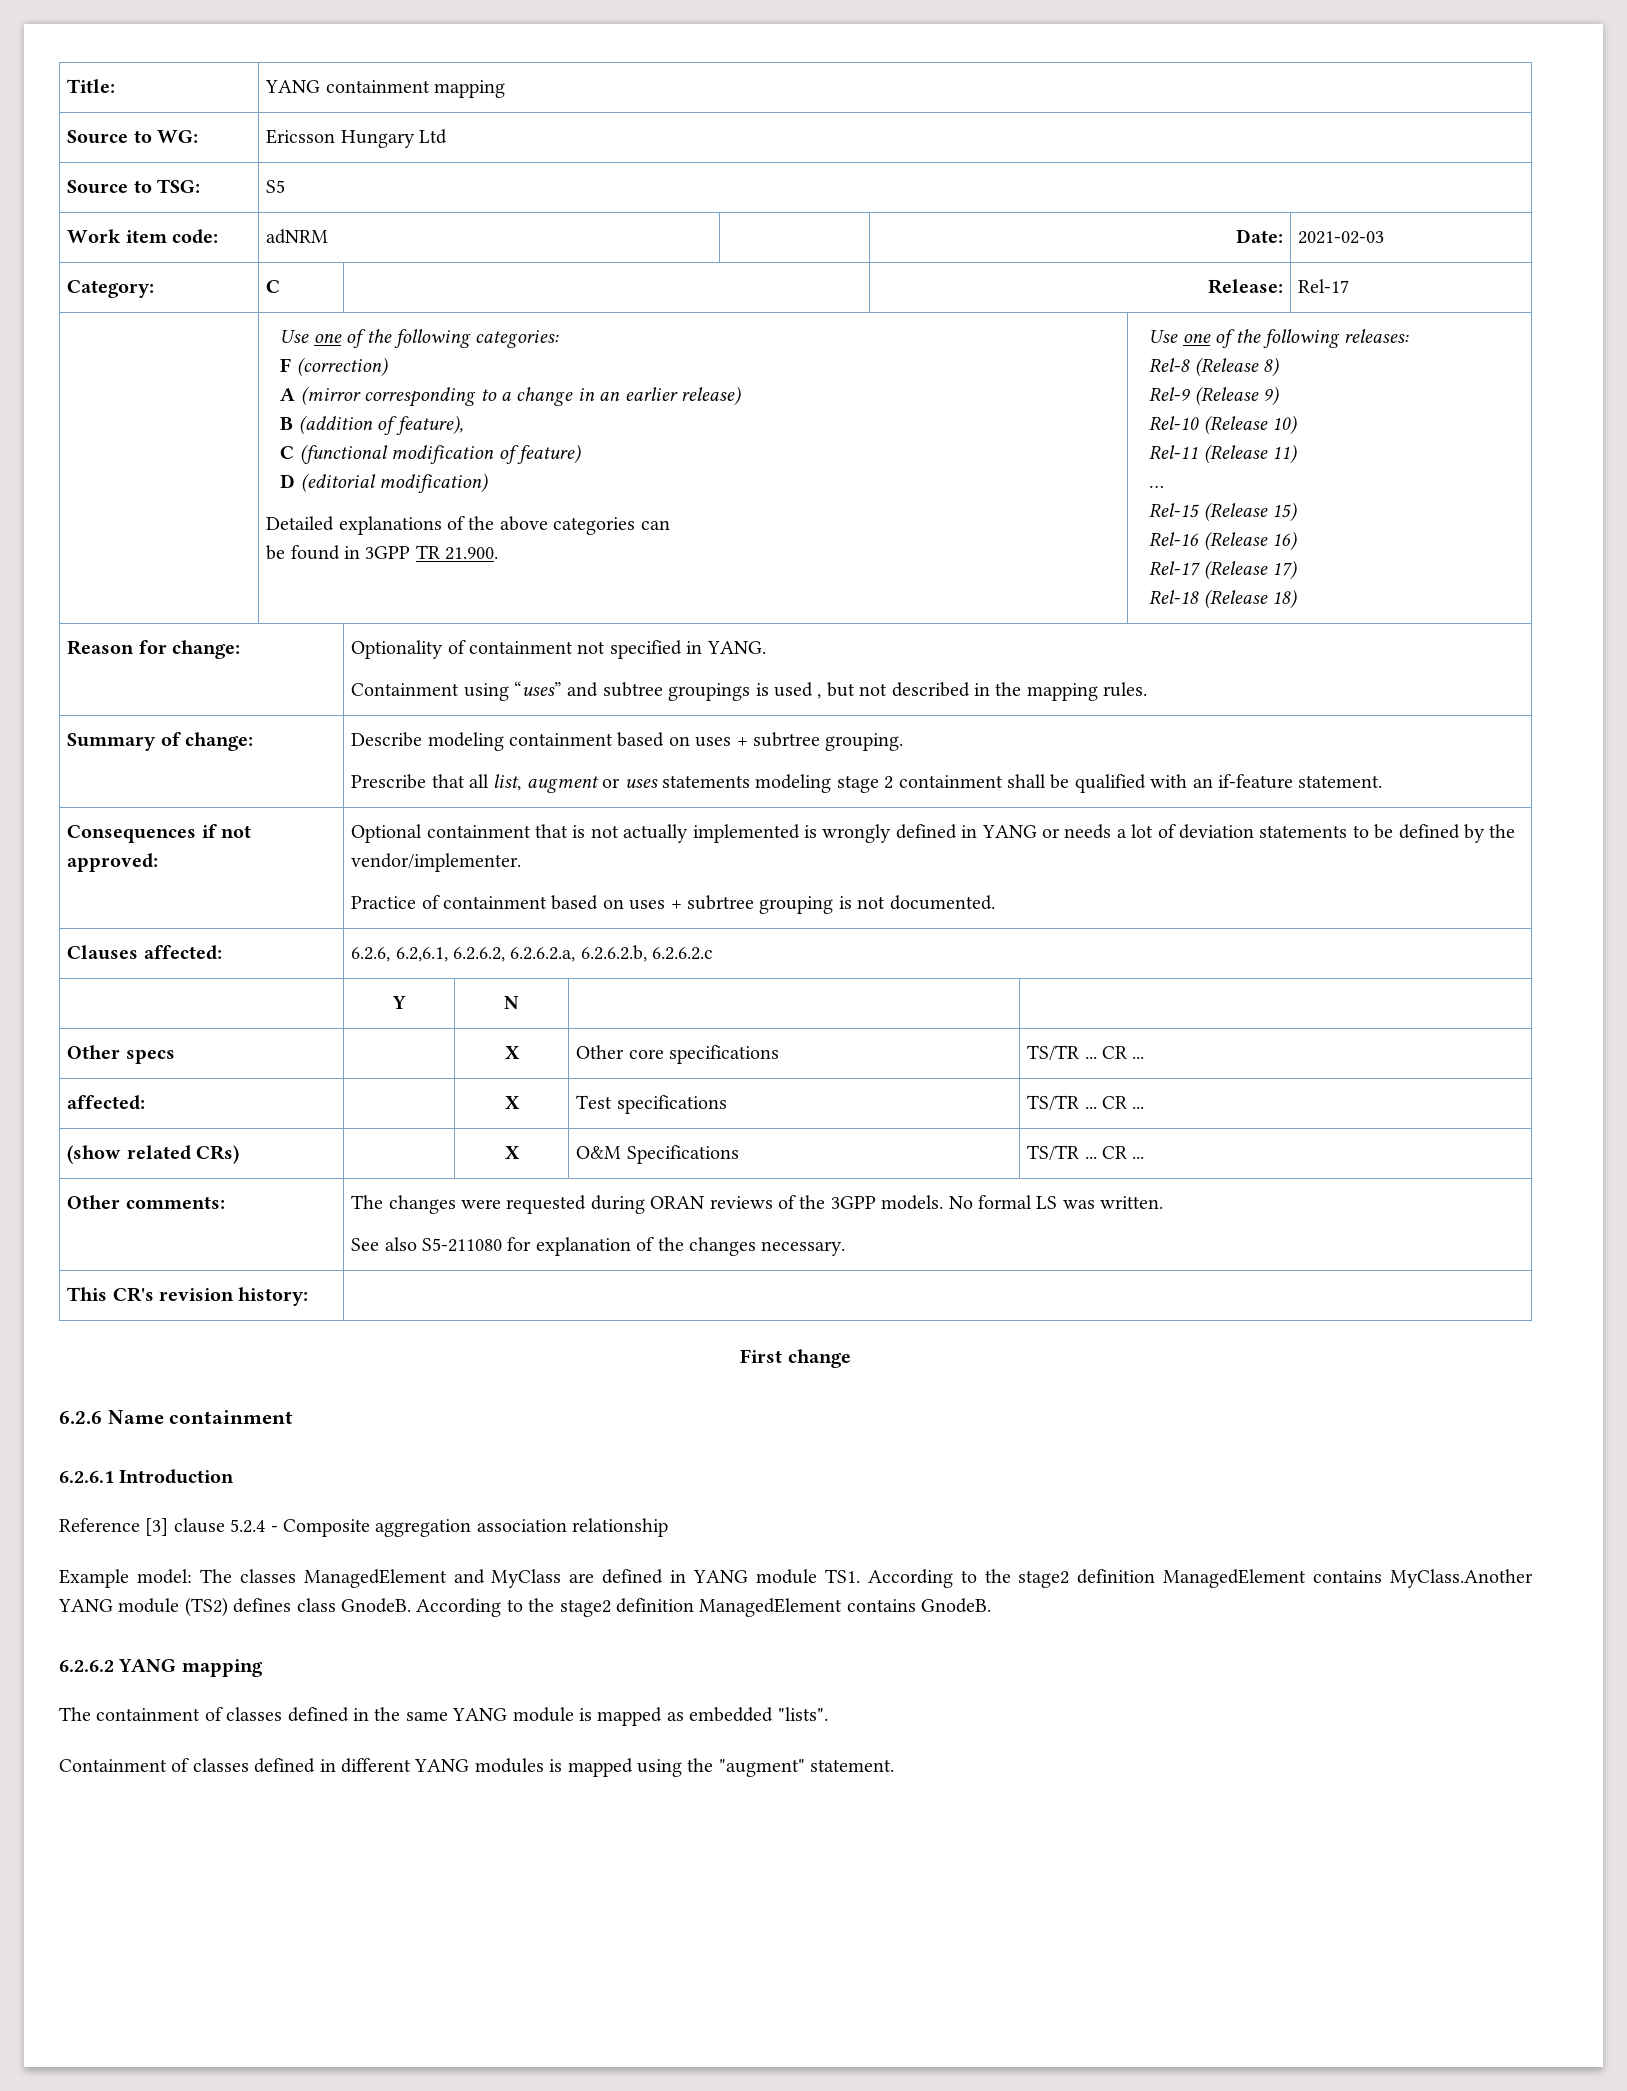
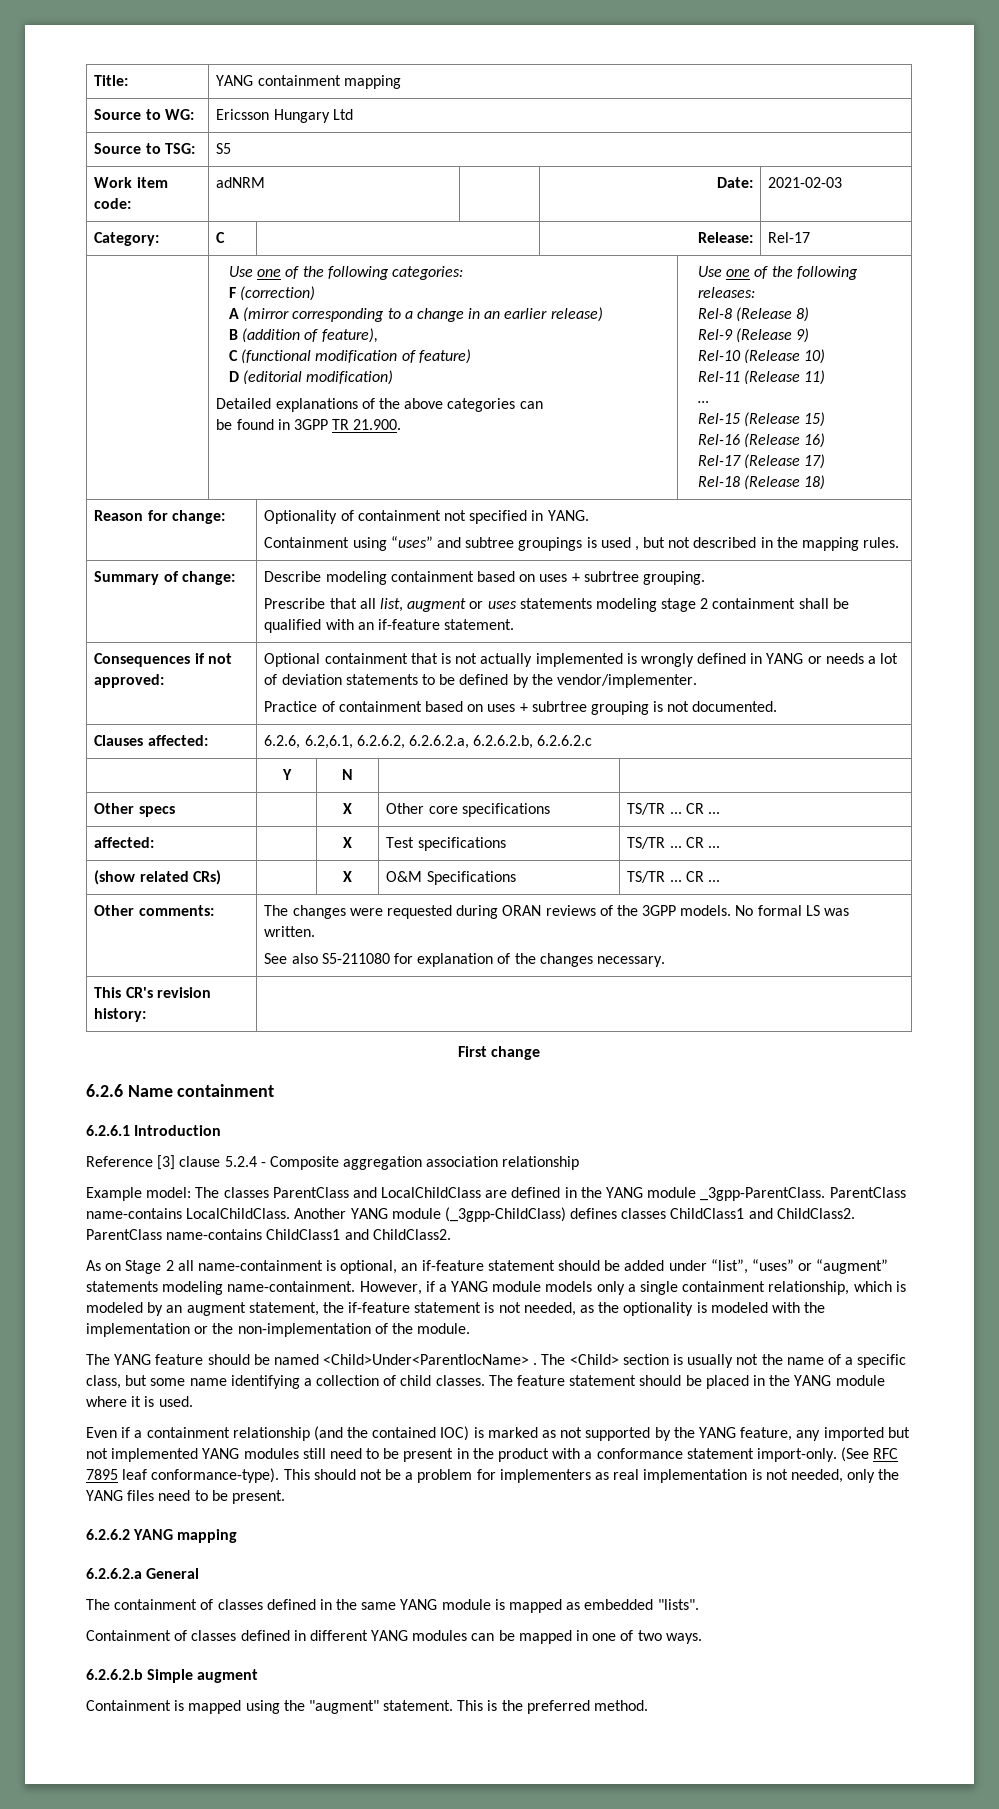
- Example model: The classes ManagedElement and MyClass are defined in YANG module TS1. According to the stage2 definition ManagedElement contains MyClass.Another YANG module (TS2) defines class GnodeB. According to the stage2 definition ManagedElement contains GnodeB.
+ Example model: The classes ParentClass and LocalChildClass are defined in the YANG module _3gpp-ParentClass. ParentClass name-contains LocalChildClass. Another YANG module (_3gpp-ChildClass) defines classes ChildClass1 and ChildClass2. ParentClass name-contains ChildClass1 and ChildClass2.
+ As on Stage 2 all name-containment is optional, an if-feature statement should be added under “list”, “uses” or “augment” statements modeling name-containment. However, if a YANG module models only a single containment relationship, which is modeled by an augment statement, the if-feature statement is not needed, as the optionality is modeled with the implementation or the non-implementation of the module.
+ The YANG feature should be named <Child>Under<ParentIocName> . The <Child> section is usually not the name of a specific class, but some name identifying a collection of child classes. The feature statement should be placed in the YANG module where it is used.
+ Even if a containment relationship (and the contained IOC) is marked as not supported by the YANG feature, any imported but not implemented YANG modules still need to be present in the product with a conformance statement import-only. (See RFC 7895 leaf conformance-type). This should not be a problem for implementers as real implementation is not needed, only the YANG files need to be present.
+ 6.2.6.2.a General
- Containment of classes defined in different YANG modules is mapped using the "augment" statement.
+ Containment of classes defined in different YANG modules can be mapped in one of two ways.
+ 6.2.6.2.b Simple augment
+ Containment is mapped using the "augment" statement.
+ This is the preferred method.

